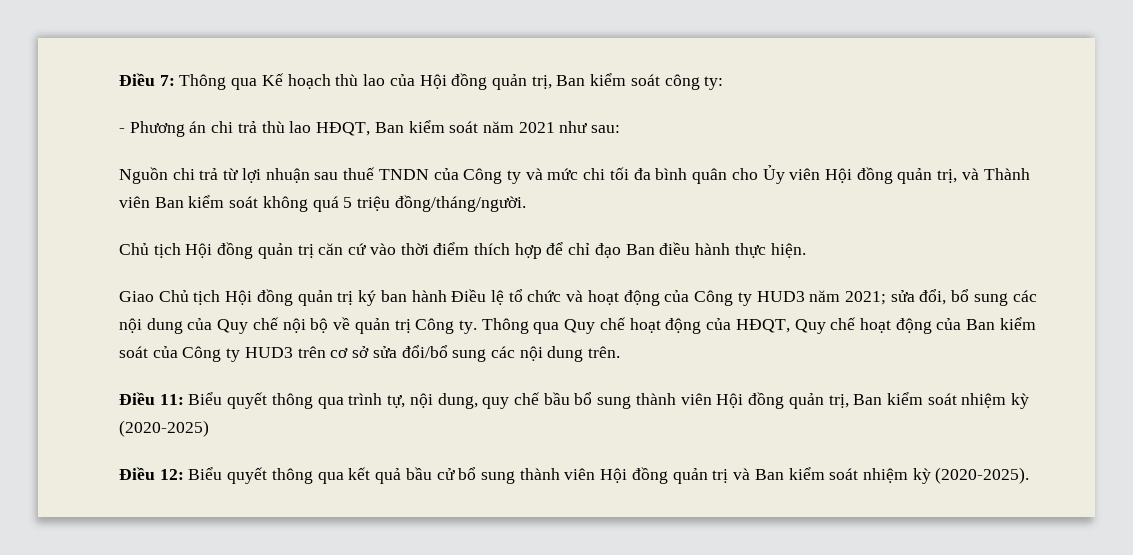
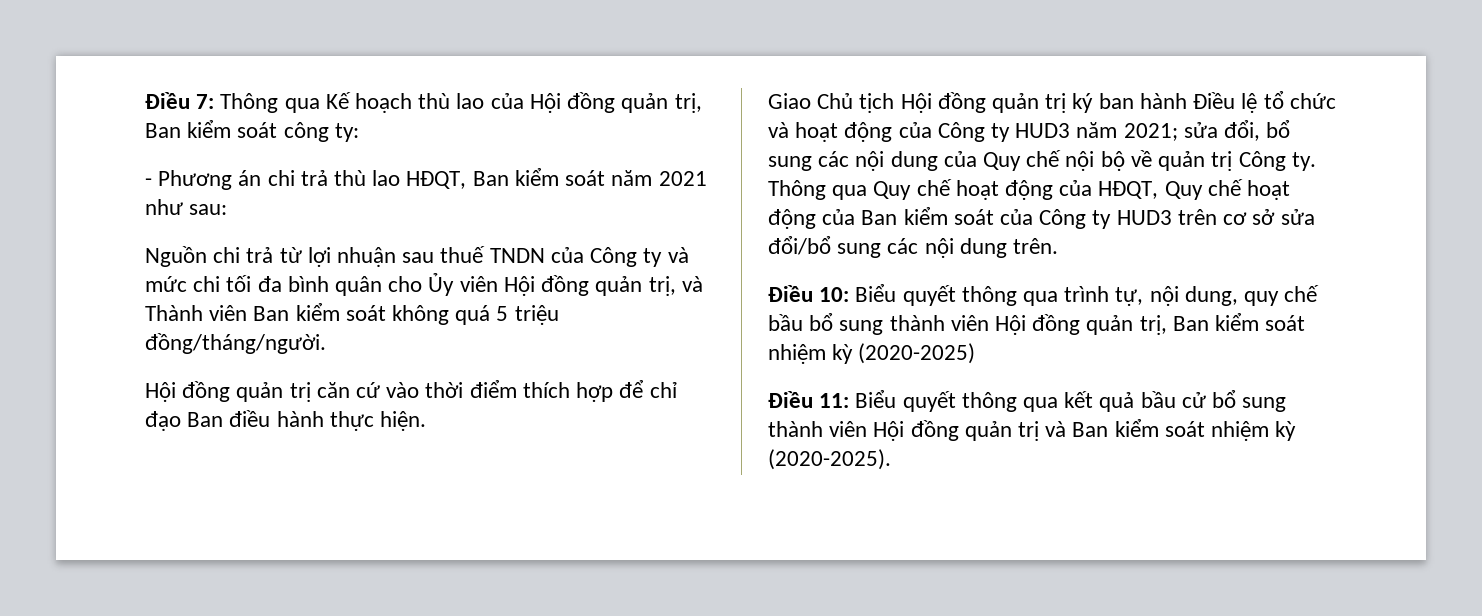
- Chủ tịch Hội đồng quản trị căn cứ vào thời điểm thích hợp để chỉ đạo Ban điều hành thực hiện.
+ Hội đồng quản trị căn cứ vào thời điểm thích hợp để chỉ đạo Ban điều hành thực hiện.
- Điều 11: Biểu quyết thông qua trình tự, nội dung, quy chế bầu bổ sung thành viên Hội đồng quản trị, Ban kiểm soát nhiệm kỳ (2020-2025)
+ Điều 10: Biểu quyết thông qua trình tự, nội dung, quy chế bầu bổ sung thành viên Hội đồng quản trị, Ban kiểm soát nhiệm kỳ (2020-2025)
- Điều 12: Biểu quyết thông qua kết quả bầu cử bổ sung thành viên Hội đồng quản trị và Ban kiểm soát nhiệm kỳ (2020-2025).
+ Điều 11: Biểu quyết thông qua kết quả bầu cử bổ sung thành viên Hội đồng quản trị và Ban kiểm soát nhiệm kỳ (2020-2025).

